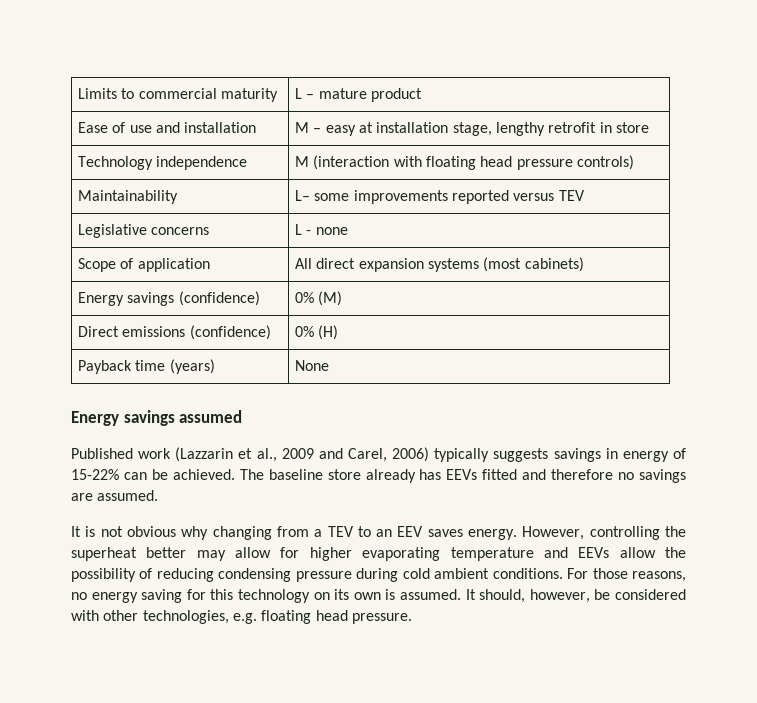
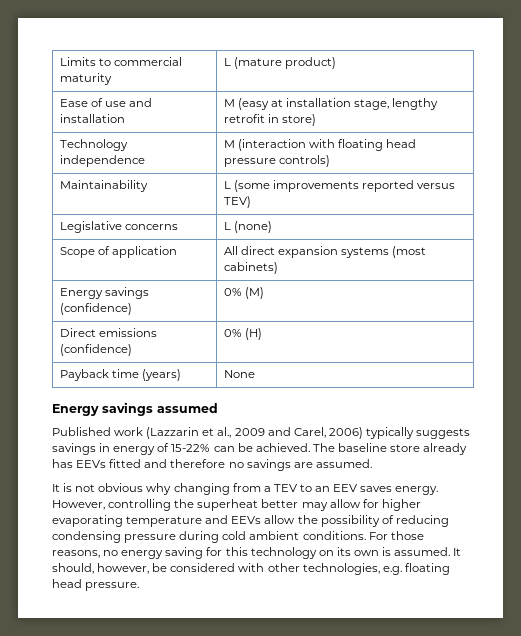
- Limits to commercial maturity | L – mature product
+ Limits to commercial maturity | L (mature product)
- Ease of use and installation | M – easy at installation stage, lengthy retrofit in store
+ Ease of use and installation | M (easy at installation stage, lengthy retrofit in store)
- Maintainability | L– some improvements reported versus TEV
+ Maintainability | L (some improvements reported versus TEV)
- Legislative concerns | L - none
+ Legislative concerns | L (none)

